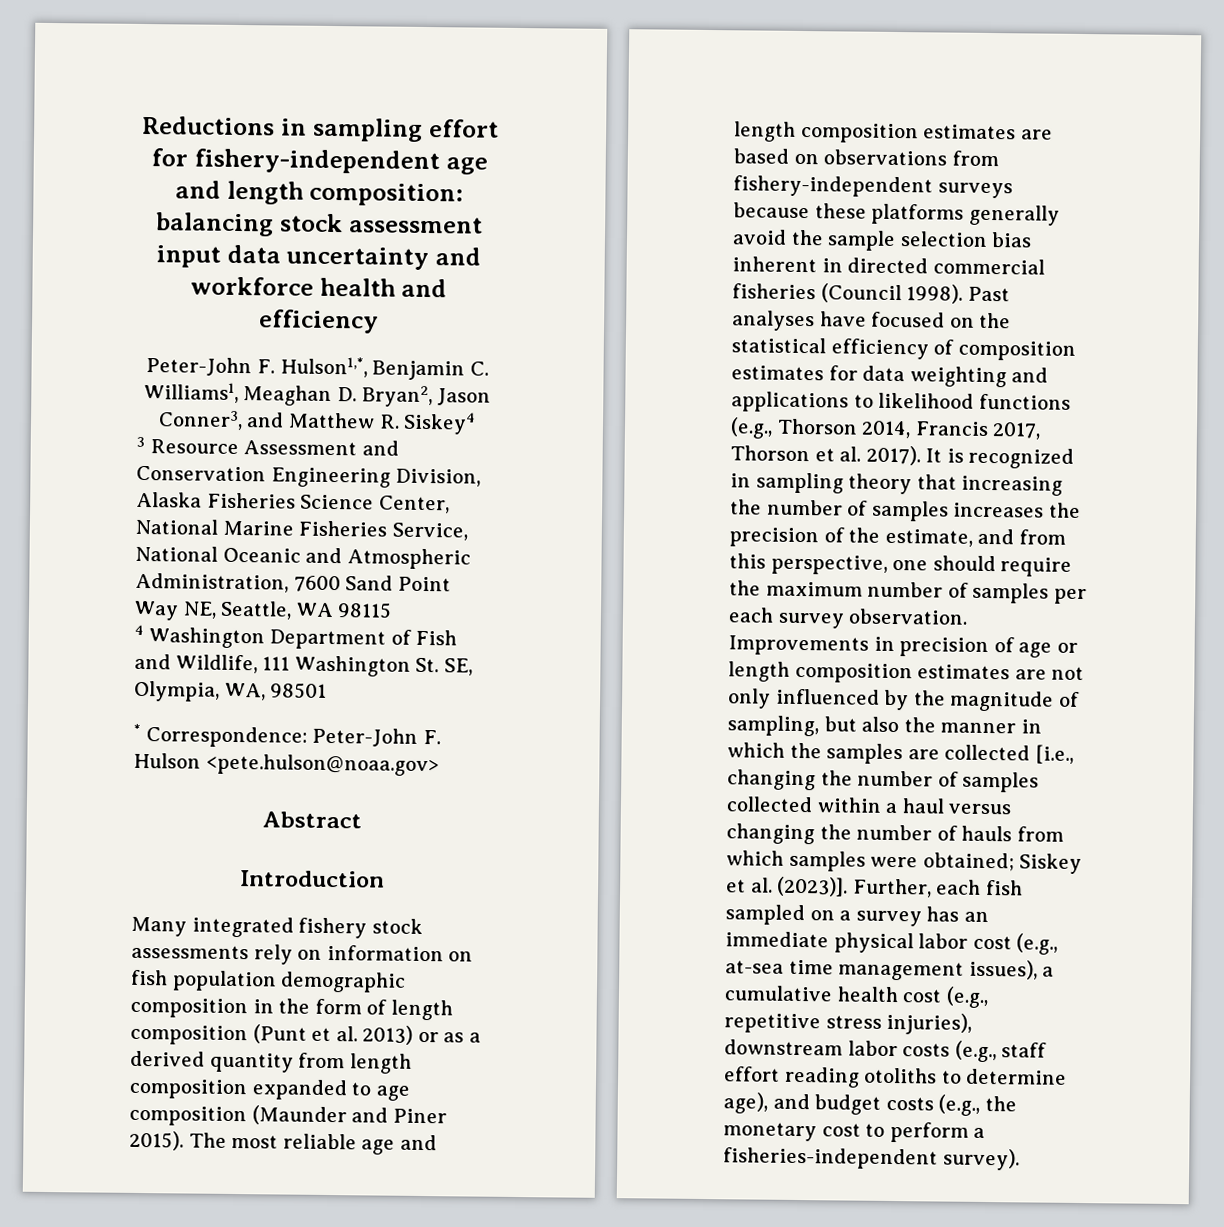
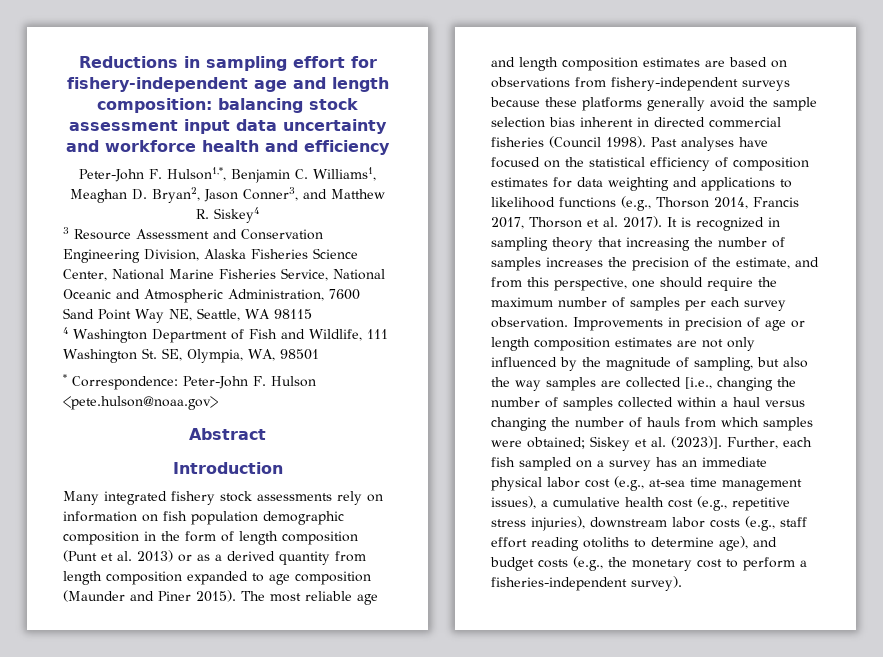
- Improvements in precision of age or length composition estimates are not only influenced by the magnitude of sampling, but also the manner in which the samples are collected [i.e., changing the number of samples collected within a haul versus changing the number of hauls from which samples were obtained; Siskey et al. (2023)].
+ Improvements in precision of age or length composition estimates are not only influenced by the magnitude of sampling, but also the way samples are collected [i.e., changing the number of samples collected within a haul versus changing the number of hauls from which samples were obtained; Siskey et al. (2023)].

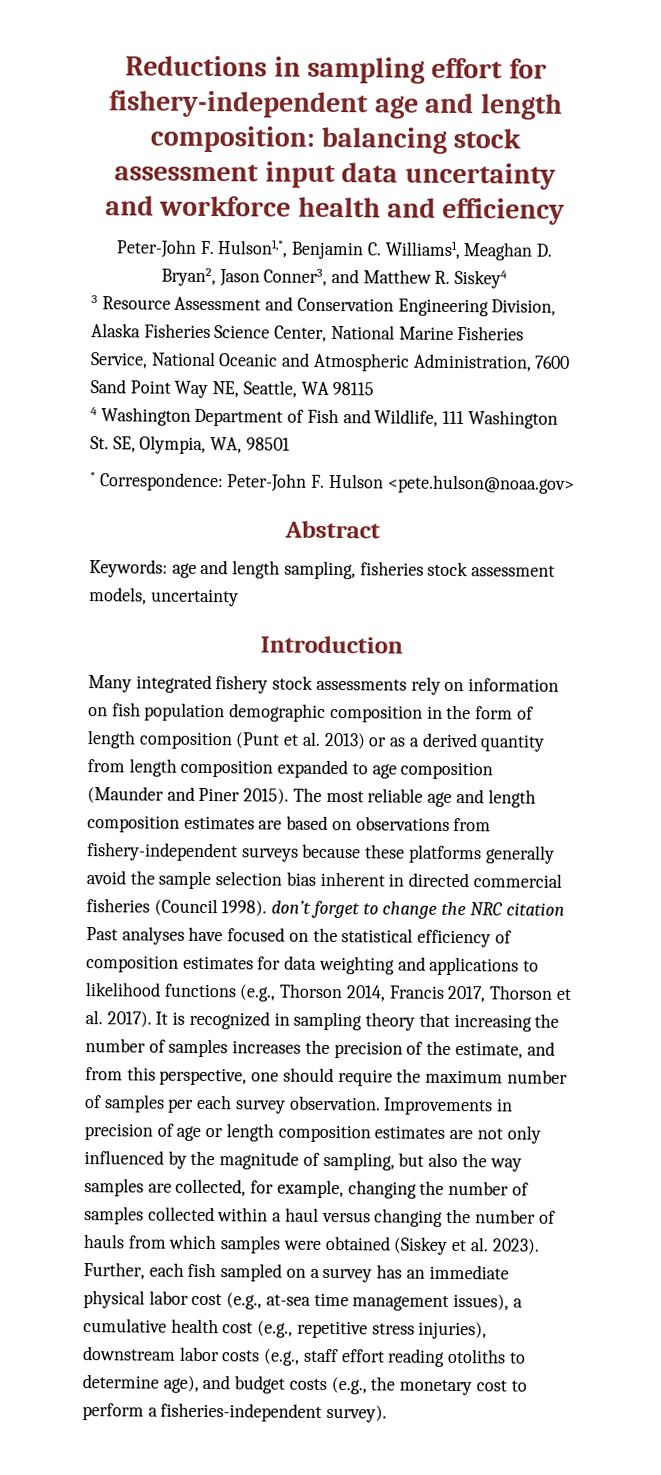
+ Keywords: age and length sampling, fisheries stock assessment models, uncertainty
- The most reliable age and length composition estimates are based on observations from fishery-independent surveys because these platforms generally avoid the sample selection bias inherent in directed commercial fisheries (Council 1998). Past analyses have focused on the statistical efficiency of composition estimates for data weighting and applications to likelihood functions (e.g., Thorson 2014, Francis 2017, Thorson et al. 2017).
+ The most reliable age and length composition estimates are based on observations from fishery-independent surveys because these platforms generally avoid the sample selection bias inherent in directed commercial fisheries (Council 1998). don’t forget to change the NRC citation Past analyses have focused on the statistical efficiency of composition estimates for data weighting and applications to likelihood functions (e.g., Thorson 2014, Francis 2017, Thorson et al. 2017).
- Improvements in precision of age or length composition estimates are not only influenced by the magnitude of sampling, but also the way samples are collected [i.e., changing the number of samples collected within a haul versus changing the number of hauls from which samples were obtained; Siskey et al. (2023)].
+ Improvements in precision of age or length composition estimates are not only influenced by the magnitude of sampling, but also the way samples are collected, for example, changing the number of samples collected within a haul versus changing the number of hauls from which samples were obtained (Siskey et al. 2023).

